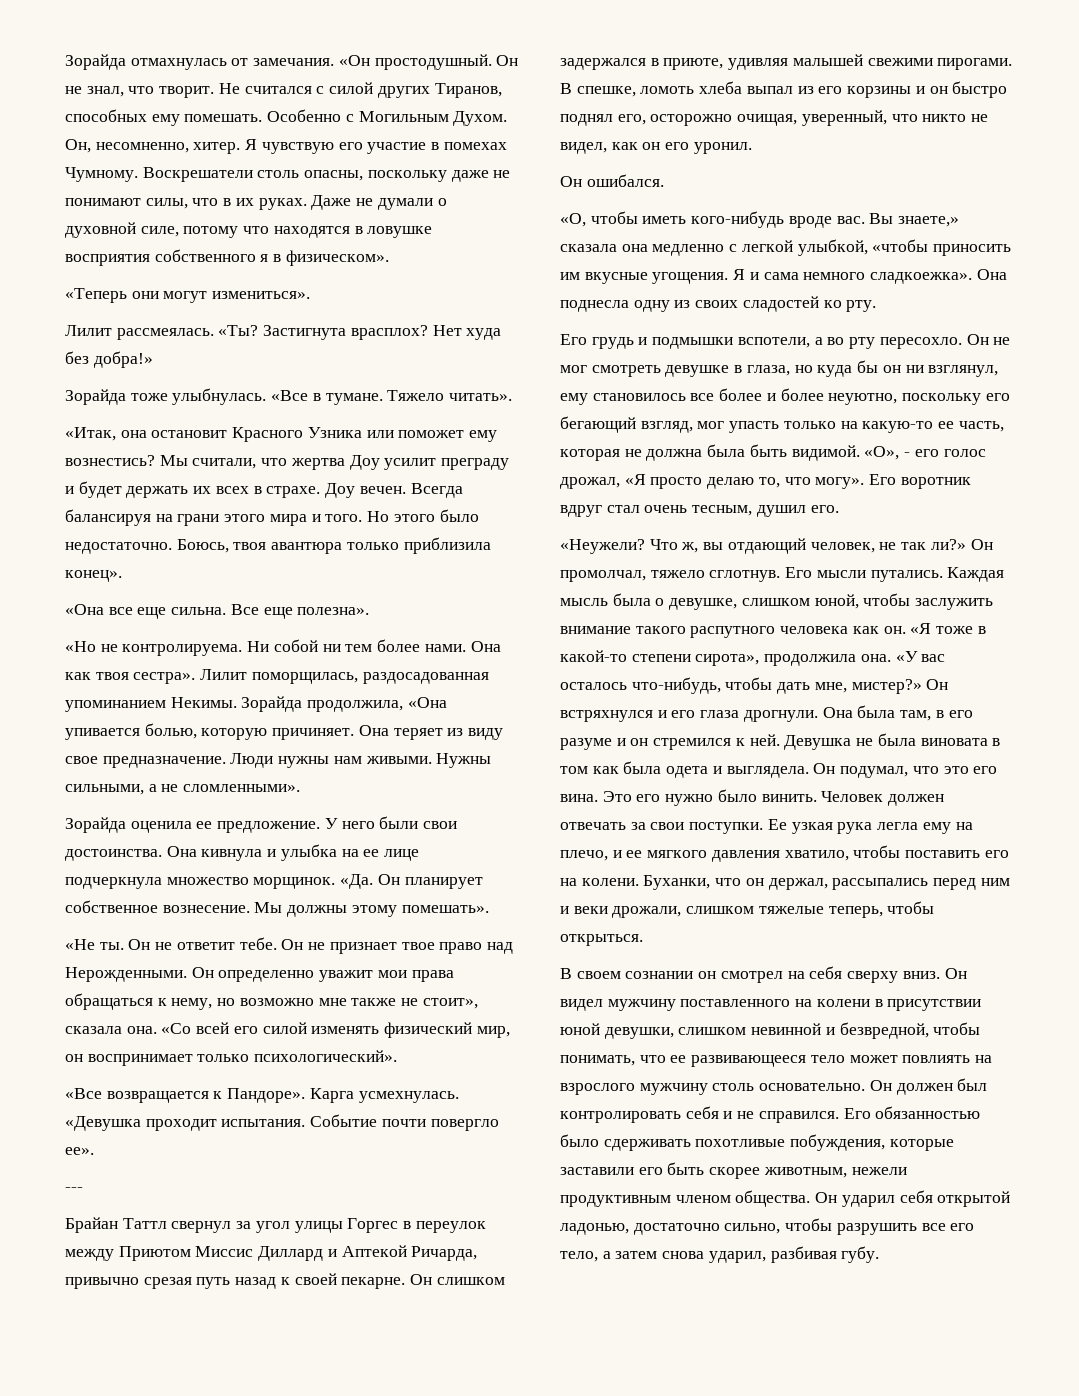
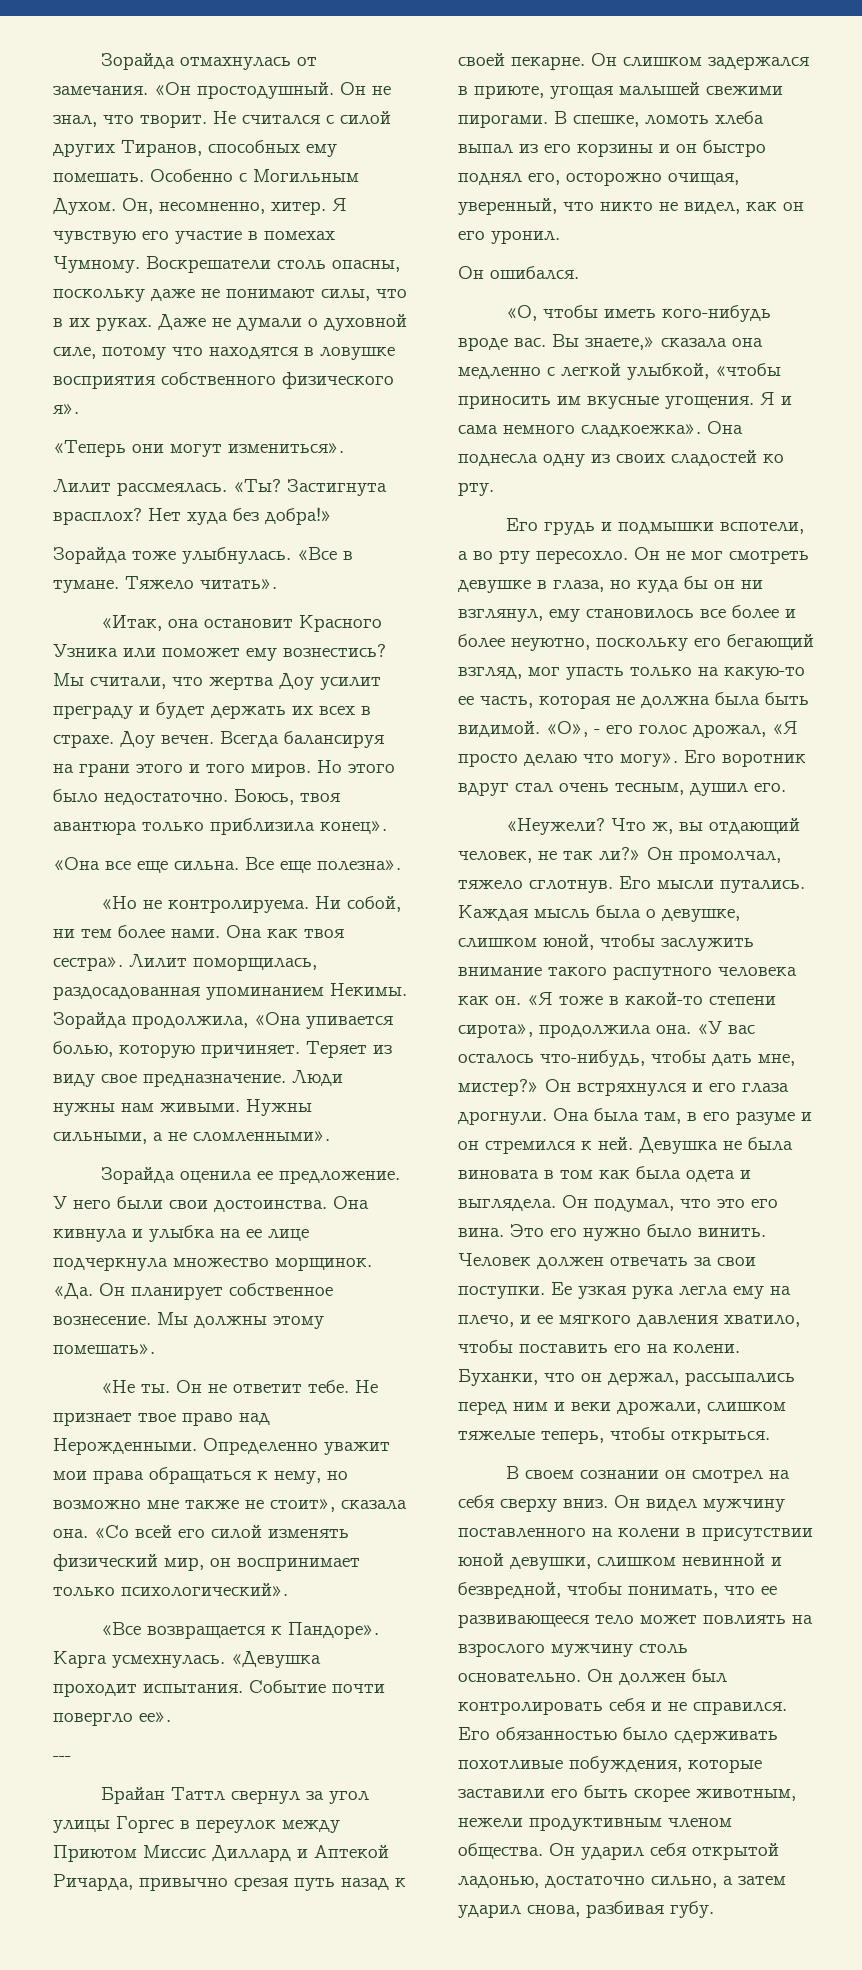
- Даже не думали о духовной силе, потому что находятся в ловушке восприятия собственного я в физическом».
+ Даже не думали о духовной силе, потому что находятся в ловушке восприятия собственного физического я».
- Всегда балансируя на грани этого мира и того.
+ Всегда балансируя на грани этого и того миров.
- Ни собой ни тем более нами.
+ Ни собой, ни тем более нами.
- Она теряет из виду свое предназначение.
+ Теряет из виду свое предназначение.
- Он не признает твое право над Нерожденными.
+ Не признает твое право над Нерожденными.
- Он определенно уважит мои права обращаться к нему, но возможно мне также не стоит», сказала она.
+ Определенно уважит мои права обращаться к нему, но возможно мне также не стоит», сказала она.
- Он слишком задержался в приюте, удивляя малышей свежими пирогами.
+ Он слишком задержался в приюте, угощая малышей свежими пирогами.
- «О», - его голос дрожал, «Я просто делаю то, что могу».
+ «О», - его голос дрожал, «Я просто делаю что могу».
- Он ударил себя открытой ладонью, достаточно сильно, чтобы разрушить все его тело, а затем снова ударил, разбивая губу.
+ Он ударил себя открытой ладонью, достаточно сильно, а затем ударил снова, разбивая губу.

